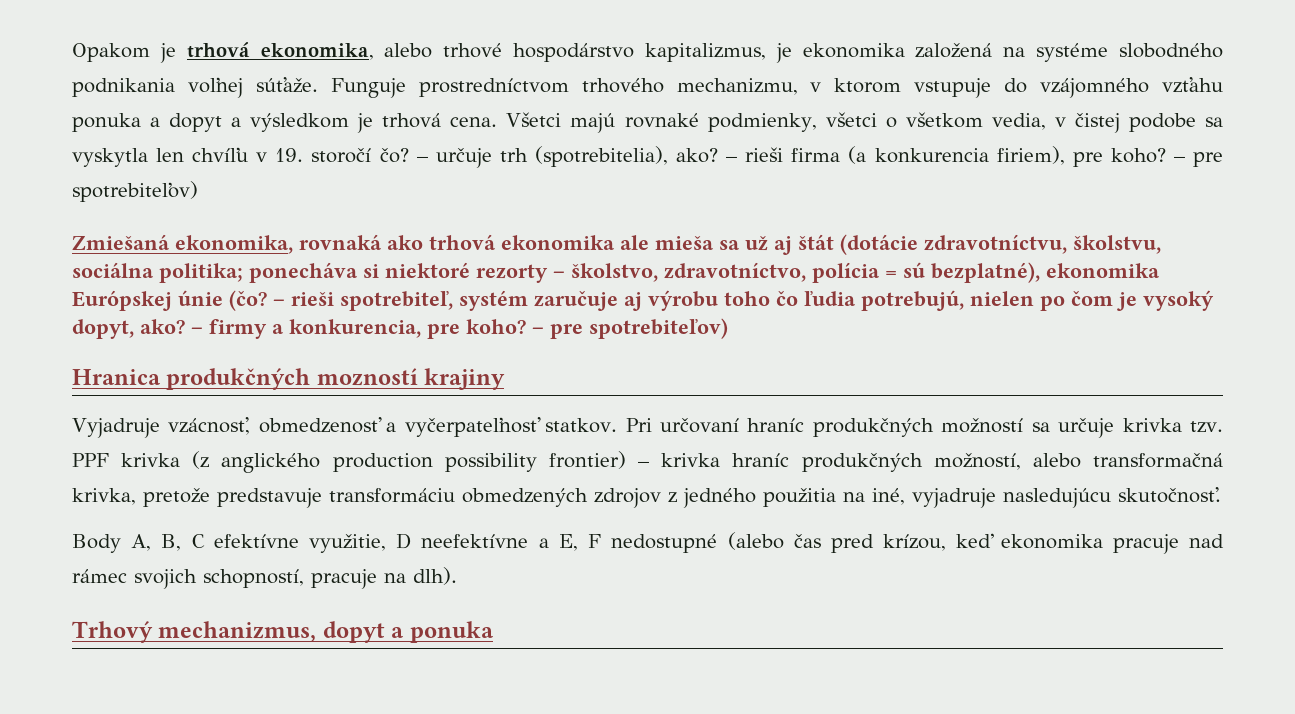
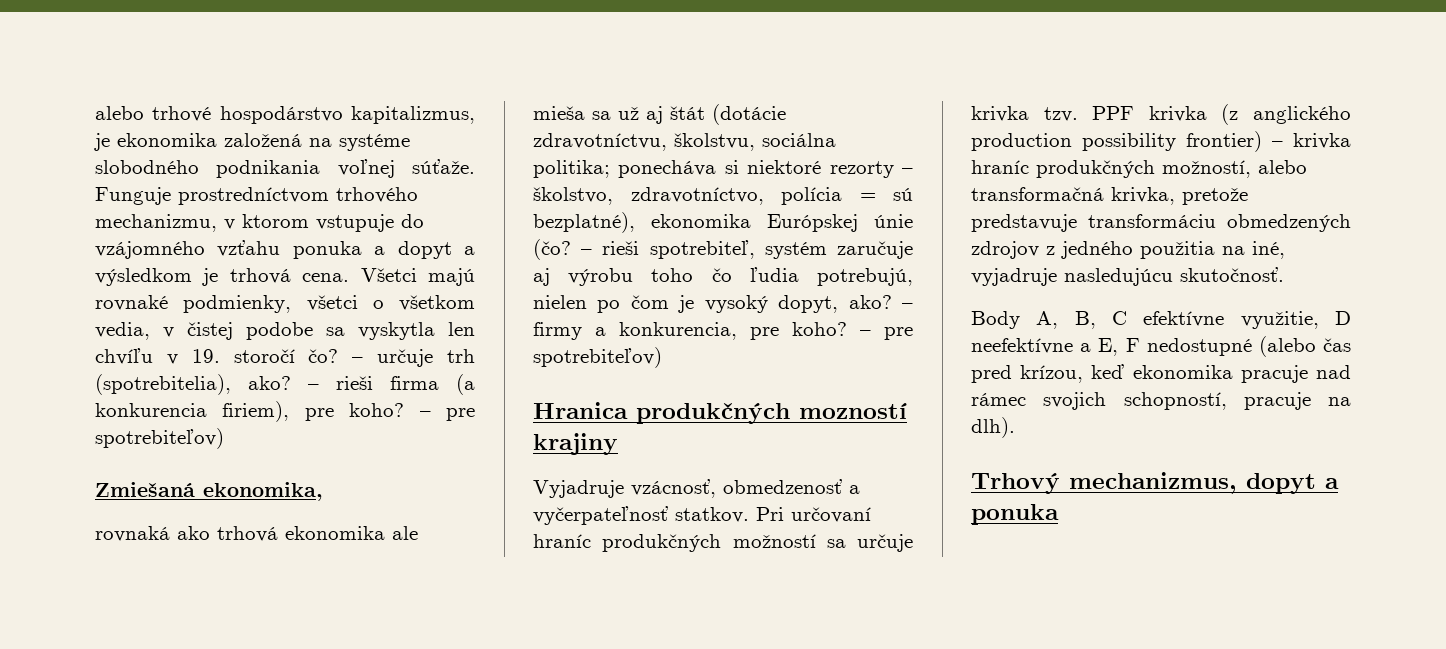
- Opakom je trhová ekonomika, alebo trhové hospodárstvo kapitalizmus, je ekonomika založená na systéme slobodného podnikania voľnej súťaže.
+ alebo trhové hospodárstvo kapitalizmus, je ekonomika založená na systéme slobodného podnikania voľnej súťaže.
- Zmiešaná ekonomika, rovnaká ako trhová ekonomika ale mieša sa už aj štát (dotácie zdravotníctvu, školstvu, sociálna politika; ponecháva si niektoré rezorty – školstvo, zdravotníctvo, polícia = sú bezplatné), ekonomika Európskej únie (čo?
+ Zmiešaná ekonomika,
+ rovnaká ako trhová ekonomika ale mieša sa už aj štát (dotácie zdravotníctvu, školstvu, sociálna politika; ponecháva si niektoré rezorty – školstvo, zdravotníctvo, polícia = sú bezplatné), ekonomika Európskej únie (čo?

